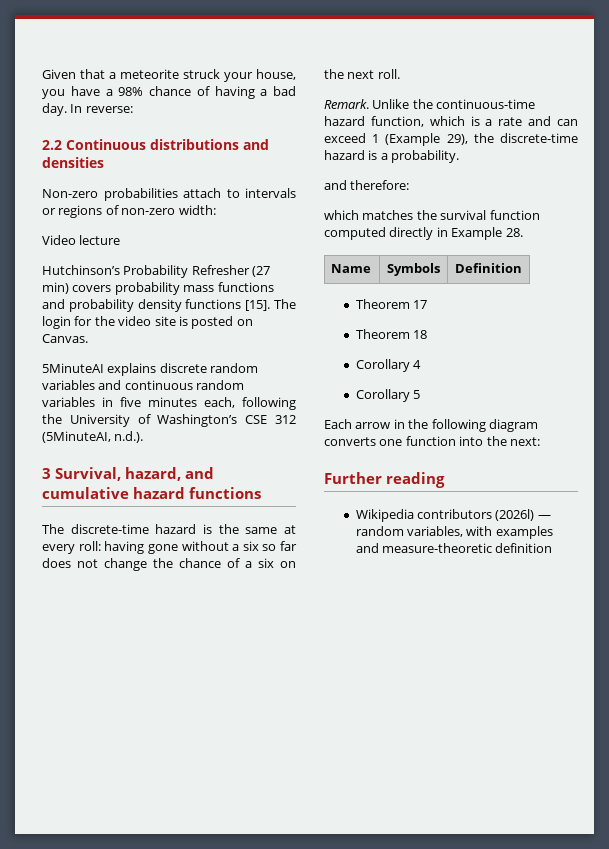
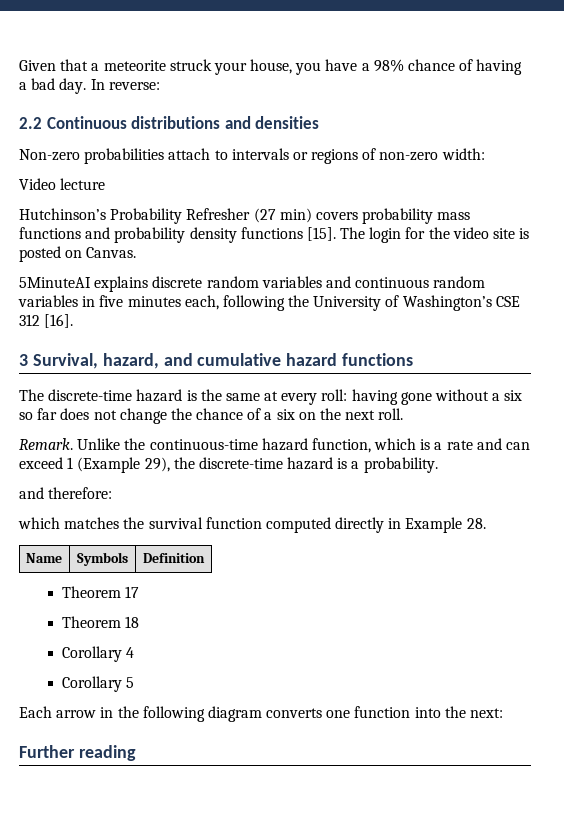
- 5MinuteAI explains discrete random variables and continuous random variables in five minutes each, following the University of Washington’s CSE 312 (5MinuteAI, n.d.).
+ 5MinuteAI explains discrete random variables and continuous random variables in five minutes each, following the University of Washington’s CSE 312 [16].
- Wikipedia contributors (2026l) — random variables, with examples and measure-theoretic definition

